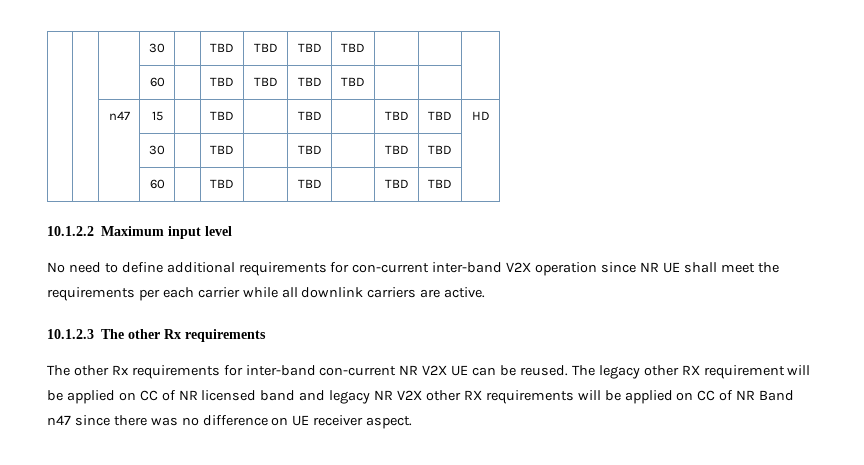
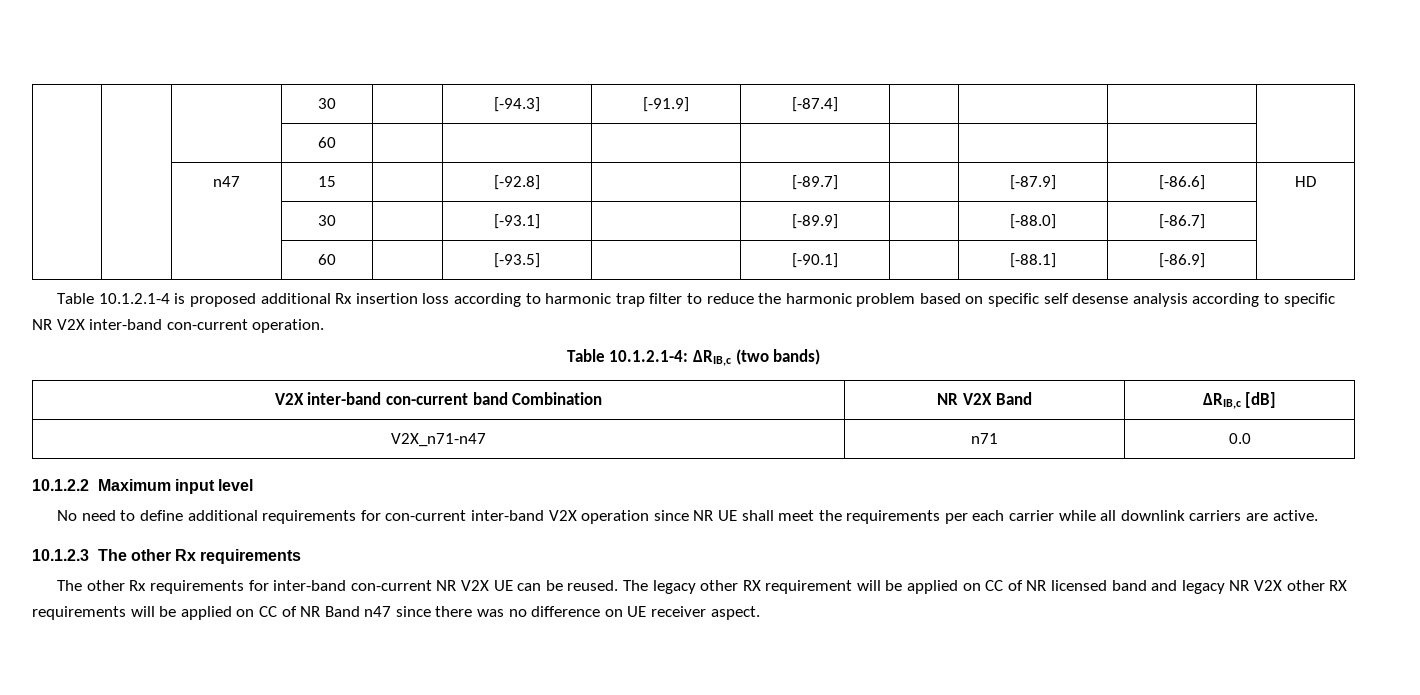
- | | | 30 | | TBD | TBD | TBD | TBD | | |
- | | | 60 | | TBD | TBD | TBD | TBD | | |
- | | n47 | 15 | | TBD | | TBD | | TBD | TBD | HD
- | | | 30 | | TBD | | TBD | | TBD | TBD |
- | | | 60 | | TBD | | TBD | | TBD | TBD |
+ | | | 30 | | [-94.3] | [-91.9] | [-87.4] | | | |
+ | | | 60 | | | | | | | |
+ | | n47 | 15 | | [-92.8] | | [-89.7] | | [-87.9] | [-86.6] | HD
+ | | | 30 | | [-93.1] | | [-89.9] | | [-88.0] | [-86.7] |
+ | | | 60 | | [-93.5] | | [-90.1] | | [-88.1] | [-86.9] |
+ Table 10.1.2.1-4 is proposed additional Rx insertion loss according to harmonic trap filter to reduce the harmonic problem based on specific self desense analysis according to specific NR V2X inter-band con-current operation.
+ Table 10.1.2.1-4: ΔRIB,c (two bands)
+ V2X inter-band con-current band Combination | NR V2X Band | ΔRIB,c [dB]
+ V2X_n71-n47 | n71 | 0.0

